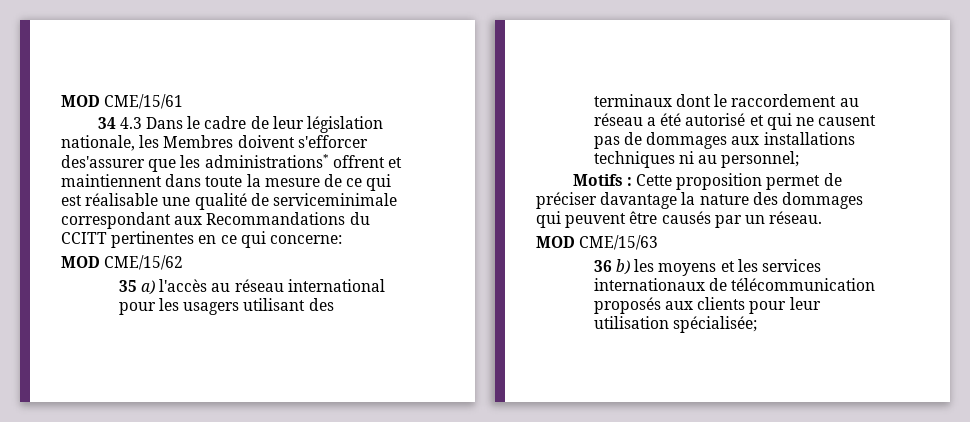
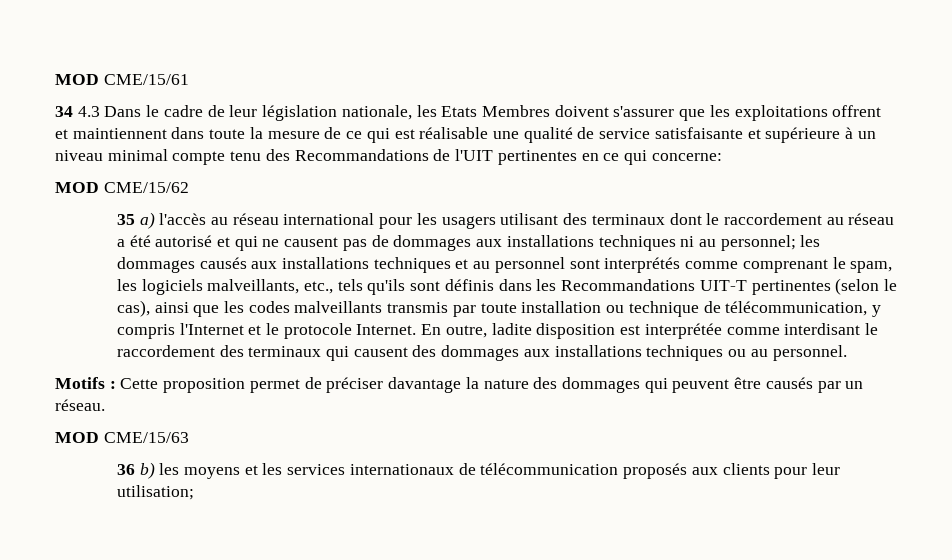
- 34 4.3 Dans le cadre de leur législation nationale, les Membres doivent s'efforcer des'assurer que les administrations* offrent et maintiennent dans toute la mesure de ce qui est réalisable une qualité de serviceminimale correspondant aux Recommandations du CCITT pertinentes en ce qui concerne:
+ 34 4.3 Dans le cadre de leur législation nationale, les Etats Membres doivent s'assurer que les exploitations offrent et maintiennent dans toute la mesure de ce qui est réalisable une qualité de service satisfaisante et supérieure à un niveau minimal compte tenu des Recommandations de l'UIT pertinentes en ce qui concerne:
- 35 a) l'accès au réseau international pour les usagers utilisant des terminaux dont le raccordement au réseau a été autorisé et qui ne causent pas de dommages aux installations techniques ni au personnel;
+ 35 a) l'accès au réseau international pour les usagers utilisant des terminaux dont le raccordement au réseau a été autorisé et qui ne causent pas de dommages aux installations techniques ni au personnel; les dommages causés aux installations techniques et au personnel sont interprétés comme comprenant le spam, les logiciels malveillants, etc., tels qu'ils sont définis dans les Recommandations UIT-T pertinentes (selon le cas), ainsi que les codes malveillants transmis par toute installation ou technique de télécommunication, y compris l'Internet et le protocole Internet. En outre, ladite disposition est interprétée comme interdisant le raccordement des terminaux qui causent des dommages aux installations techniques ou au personnel.
- 36 b) les moyens et les services internationaux de télécommunication proposés aux clients pour leur utilisation spécialisée;
+ 36 b) les moyens et les services internationaux de télécommunication proposés aux clients pour leur utilisation;

